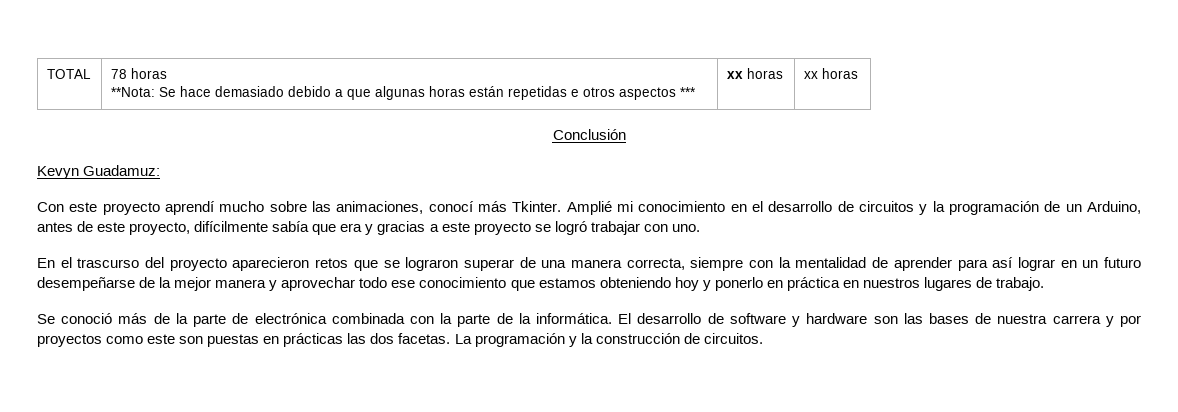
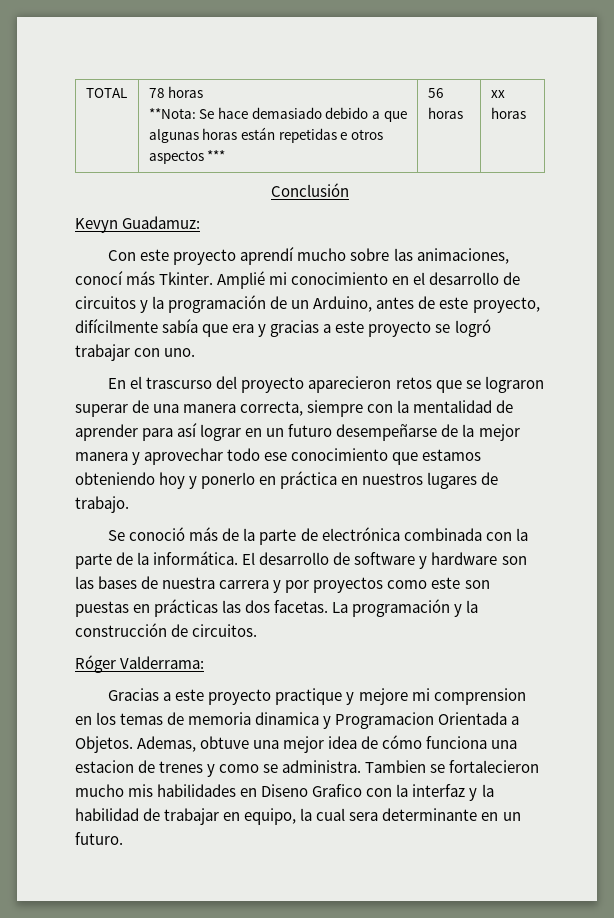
  TOTAL | 78 horas
- **Nota: Se hace demasiado debido a que algunas horas están repetidas e otros aspectos *** | xx horas | xx horas
+ **Nota: Se hace demasiado debido a que algunas horas están repetidas e otros aspectos *** | 56 horas | xx horas
+ Róger Valderrama:
+ Gracias a este proyecto practique y mejore mi comprension en los temas de memoria dinamica y Programacion Orientada a Objetos. Ademas, obtuve una mejor idea de cómo funciona una estacion de trenes y como se administra. Tambien se fortalecieron mucho mis habilidades en Diseno Grafico con la interfaz y la habilidad de trabajar en equipo, la cual sera determinante en un futuro.

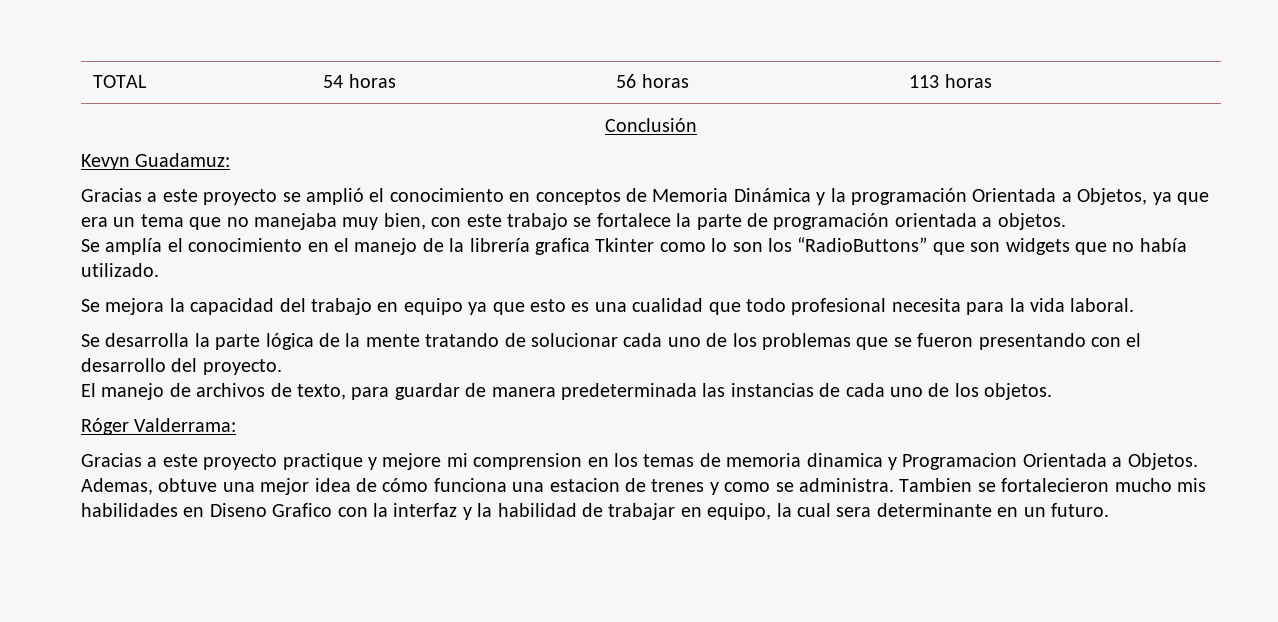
- TOTAL | 78 horas
- **Nota: Se hace demasiado debido a que algunas horas están repetidas e otros aspectos *** | 56 horas | xx horas
+ TOTAL | 54 horas | 56 horas | 113 horas
- Con este proyecto aprendí mucho sobre las animaciones, conocí más Tkinter. Amplié mi conocimiento en el desarrollo de circuitos y la programación de un Arduino, antes de este proyecto, difícilmente sabía que era y gracias a este proyecto se logró trabajar con uno.
- En el trascurso del proyecto aparecieron retos que se lograron superar de una manera correcta, siempre con la mentalidad de aprender para así lograr en un futuro desempeñarse de la mejor manera y aprovechar todo ese conocimiento que estamos obteniendo hoy y ponerlo en práctica en nuestros lugares de trabajo.
- Se conoció más de la parte de electrónica combinada con la parte de la informática. El desarrollo de software y hardware son las bases de nuestra carrera y por proyectos como este son puestas en prácticas las dos facetas. La programación y la construcción de circuitos.
+ Gracias a este proyecto se amplió el conocimiento en conceptos de Memoria Dinámica y la programación Orientada a Objetos, ya que era un tema que no manejaba muy bien, con este trabajo se fortalece la parte de programación orientada a objetos.
+ Se amplía el conocimiento en el manejo de la librería grafica Tkinter como lo son los “RadioButtons” que son widgets que no había utilizado.
+ Se mejora la capacidad del trabajo en equipo ya que esto es una cualidad que todo profesional necesita para la vida laboral.
+ Se desarrolla la parte lógica de la mente tratando de solucionar cada uno de los problemas que se fueron presentando con el desarrollo del proyecto.
+ El manejo de archivos de texto, para guardar de manera predeterminada las instancias de cada uno de los objetos.

